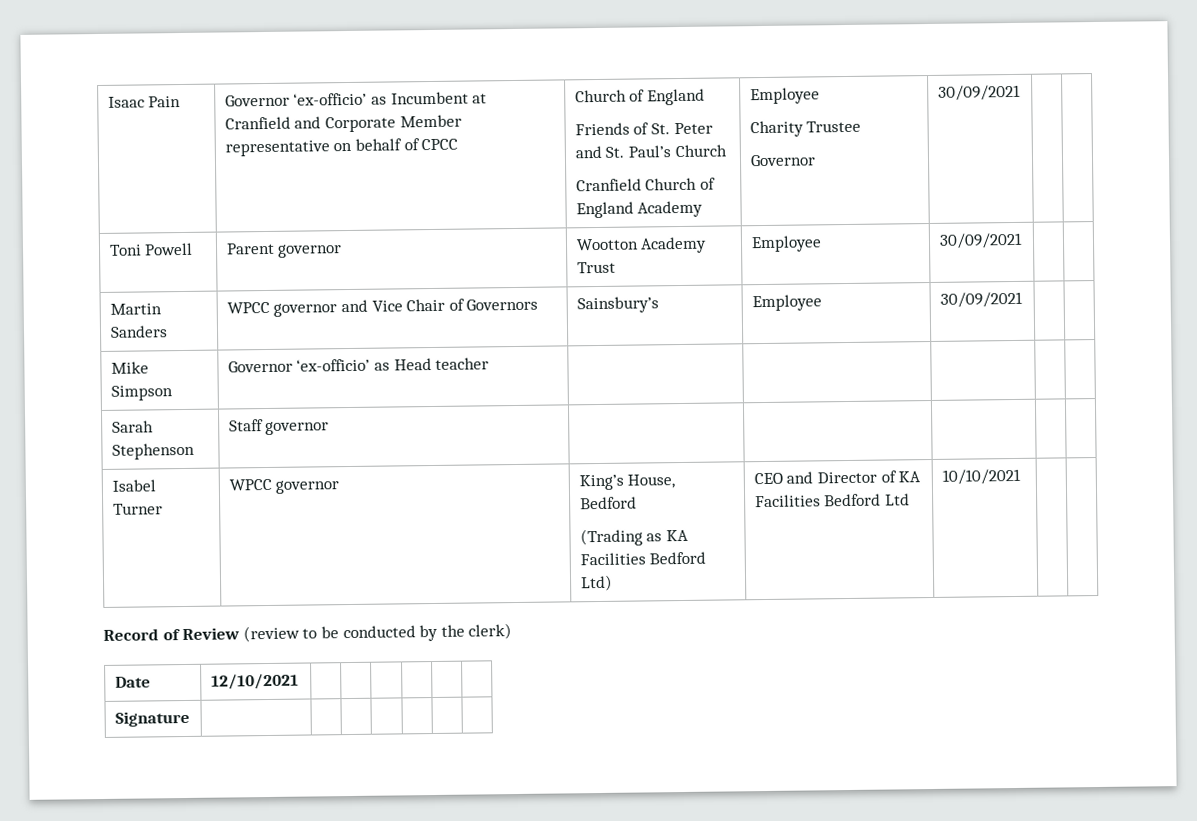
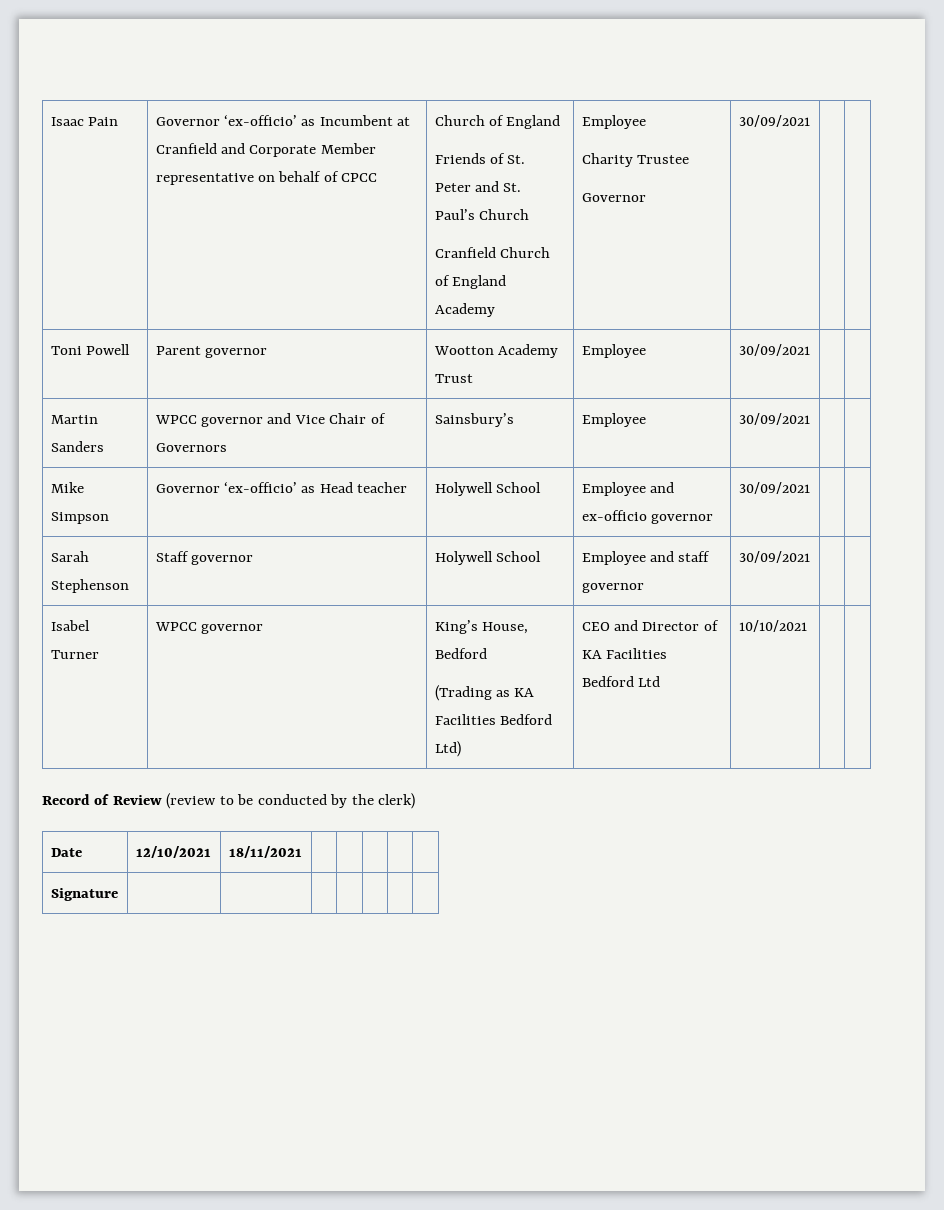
- Mike Simpson | Governor ‘ex-officio’ as Head teacher | | | | |
- Sarah Stephenson | Staff governor | | | | |
+ Mike Simpson | Governor ‘ex-officio’ as Head teacher | Holywell School | Employee and ex-officio governor | 30/09/2021 | |
+ Sarah Stephenson | Staff governor | Holywell School | Employee and staff governor | 30/09/2021 | |
- Date | 12/10/2021 | | | | | |
+ Date | 12/10/2021 | 18/11/2021 | | | | |

